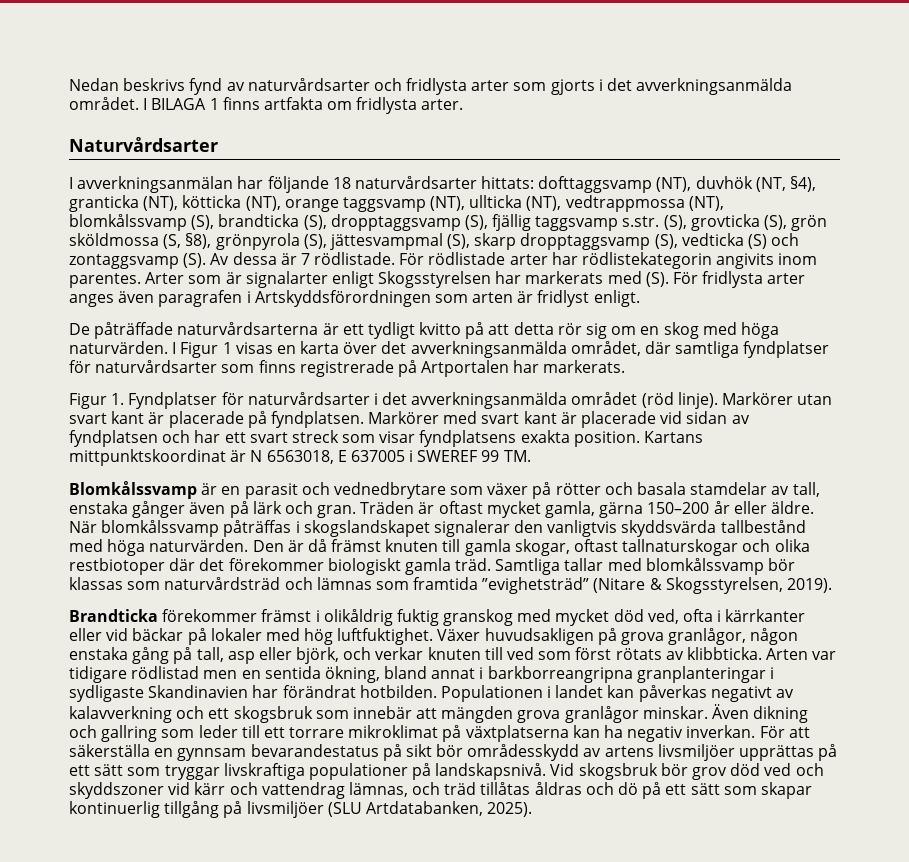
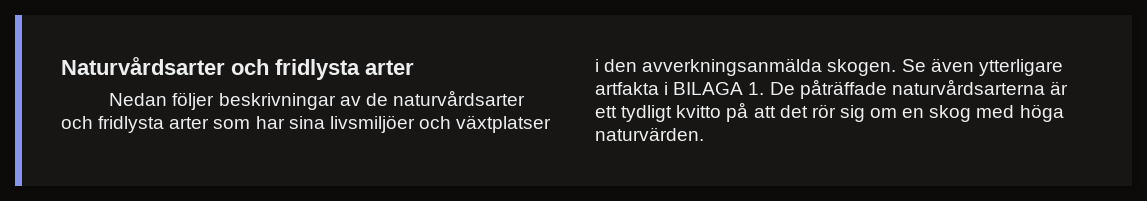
- Nedan beskrivs fynd av naturvårdsarter och fridlysta arter som gjorts i det avverkningsanmälda området. I BILAGA 1 finns artfakta om fridlysta arter.
- Naturvårdsarter
- I avverkningsanmälan har följande 18 naturvårdsarter hittats: dofttaggsvamp (NT), duvhök (NT, §4), granticka (NT), kötticka (NT), orange taggsvamp (NT), ullticka (NT), vedtrappmossa (NT), blomkålssvamp (S), brandticka (S), dropptaggsvamp (S), fjällig taggsvamp s.str. (S), grovticka (S), grön sköldmossa (S, §8), grönpyrola (S), jättesvampmal (S), skarp dropptaggsvamp (S), vedticka (S) och zontaggsvamp (S). Av dessa är 7 rödlistade. För rödlistade arter har rödlistekategorin angivits inom parentes. Arter som är signalarter enligt Skogsstyrelsen har markerats med (S). För fridlysta arter anges även paragrafen i Artskyddsförordningen som arten är fridlyst enligt.
- De påträffade naturvårdsarterna är ett tydligt kvitto på att detta rör sig om en skog med höga naturvärden. I Figur 1 visas en karta över det avverkningsanmälda området, där samtliga fyndplatser för naturvårdsarter som finns registrerade på Artportalen har markerats.
- Figur 1. Fyndplatser för naturvårdsarter i det avverkningsanmälda området (röd linje). Markörer utan svart kant är placerade på fyndplatsen. Markörer med svart kant är placerade vid sidan av fyndplatsen och har ett svart streck som visar fyndplatsens exakta position. Kartans mittpunktskoordinat är N 6563018, E 637005 i SWEREF 99 TM.
- Blomkålssvamp är en parasit och vednedbrytare som växer på rötter och basala stamdelar av tall, enstaka gånger även på lärk och gran. Träden är oftast mycket gamla, gärna 150–200 år eller äldre. När blomkålssvamp påträffas i skogslandskapet signalerar den vanligtvis skyddsvärda tallbestånd med höga naturvärden. Den är då främst knuten till gamla skogar, oftast tallnaturskogar och olika restbiotoper där det förekommer biologiskt gamla träd. Samtliga tallar med blomkålssvamp bör klassas som naturvårdsträd och lämnas som framtida ”evighetsträd” (Nitare & Skogsstyrelsen, 2019).
- Brandticka förekommer främst i olikåldrig fuktig granskog med mycket död ved, ofta i kärrkanter eller vid bäckar på lokaler med hög luftfuktighet. Växer huvudsakligen på grova granlågor, någon enstaka gång på tall, asp eller björk, och verkar knuten till ved som först rötats av klibbticka. Arten var tidigare rödlistad men en sentida ökning, bland annat i barkborreangripna granplanteringar i sydligaste Skandinavien har förändrat hotbilden. Populationen i landet kan påverkas negativt av kalavverkning och ett skogsbruk som innebär att mängden grova granlågor minskar. Även dikning och gallring som leder till ett torrare mikroklimat på växtplatserna kan ha negativ inverkan. För att säkerställa en gynnsam bevarandestatus på sikt bör områdesskydd av artens livsmiljöer upprättas på ett sätt som tryggar livskraftiga populationer på landskapsnivå. Vid skogsbruk bör grov död ved och skyddszoner vid kärr och vattendrag lämnas, och träd tillåtas åldras och dö på ett sätt som skapar kontinuerlig tillgång på livsmiljöer (SLU Artdatabanken, 2025).
+ Naturvårdsarter och fridlysta arter
+ Nedan följer beskrivningar av de naturvårdsarter och fridlysta arter som har sina livsmiljöer och växtplatser i den avverkningsanmälda skogen. Se även ytterligare artfakta i BILAGA 1. De påträffade naturvårdsarterna är ett tydligt kvitto på att det rör sig om en skog med höga naturvärden.

